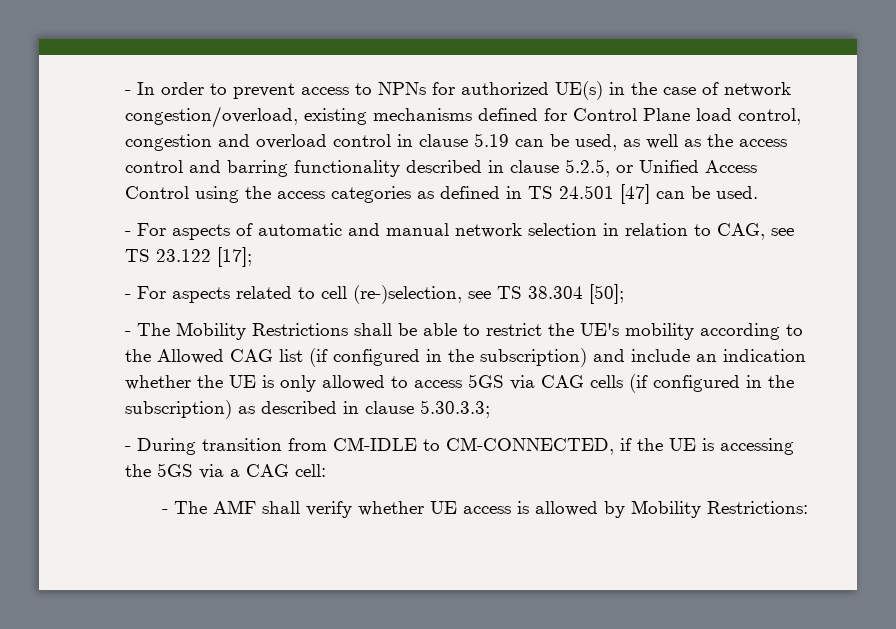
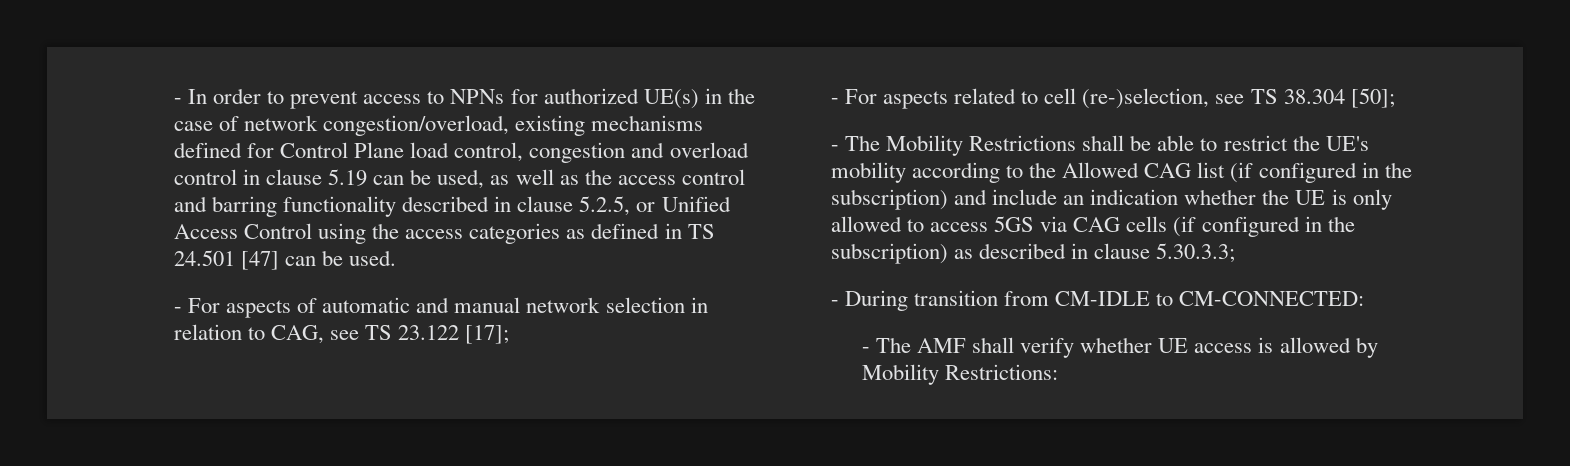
- - During transition from CM-IDLE to CM-CONNECTED, if the UE is accessing the 5GS via a CAG cell:
+ - During transition from CM-IDLE to CM-CONNECTED:

